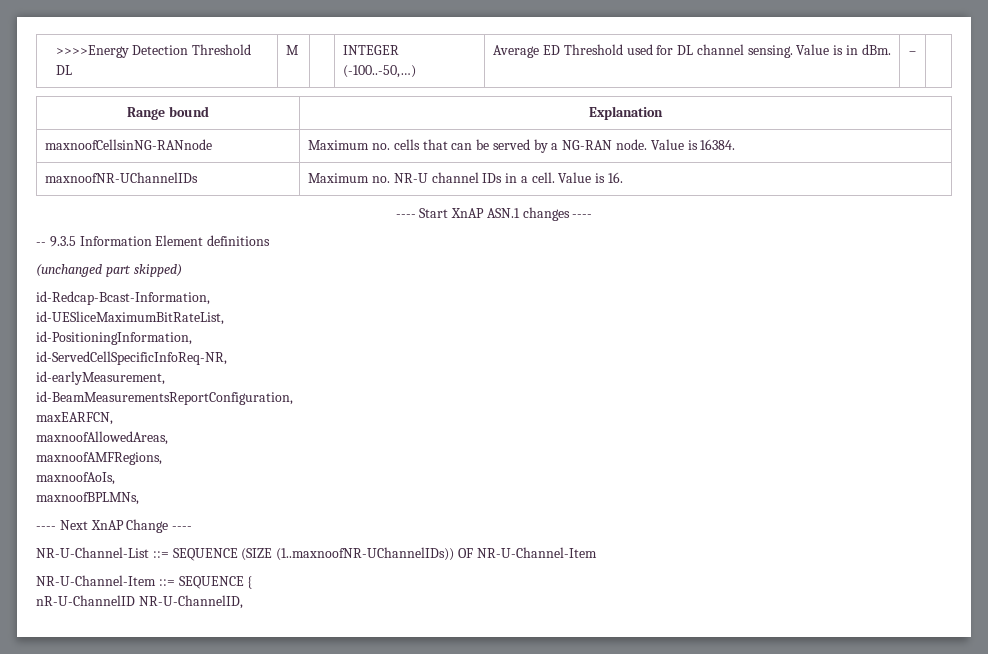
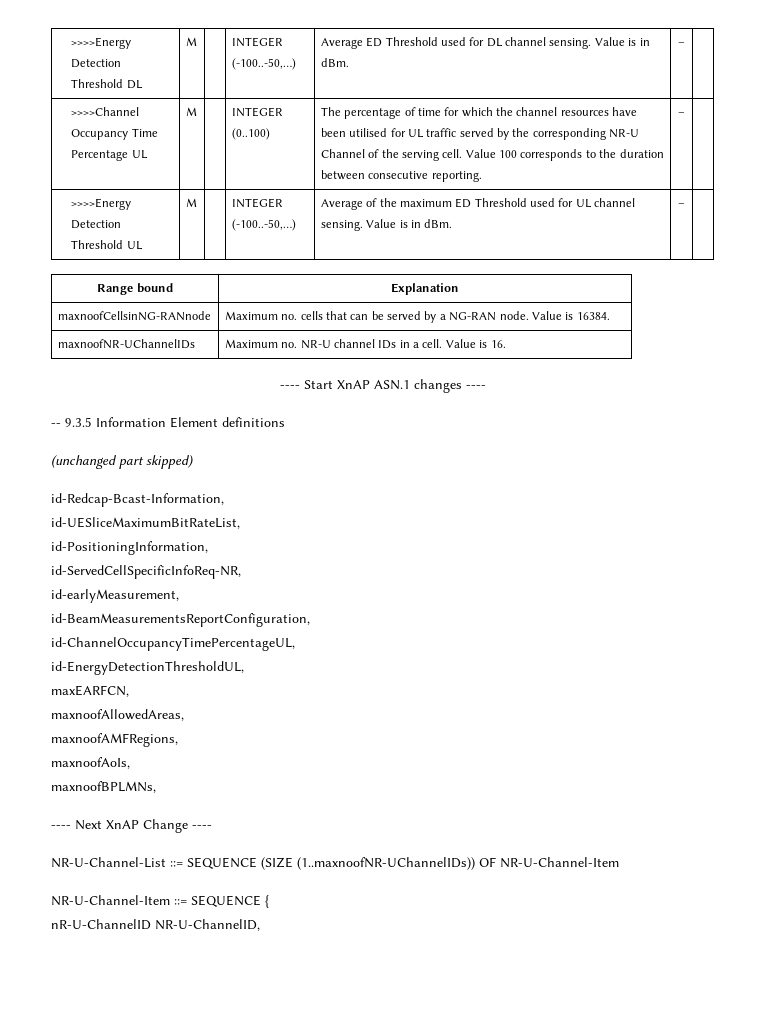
+ >>>>Channel Occupancy Time Percentage UL | M | | INTEGER (0..100) | The percentage of time for which the channel resources have been utilised for UL traffic served by the corresponding NR-U Channel of the serving cell. Value 100 corresponds to the duration between consecutive reporting. | – |
+ >>>>Energy Detection Threshold UL | M | | INTEGER (-100..-50,…) | Average of the maximum ED Threshold used for UL channel sensing. Value is in dBm. | – |
+ id-ChannelOccupancyTimePercentageUL,
+ id-EnergyDetectionThresholdUL,

